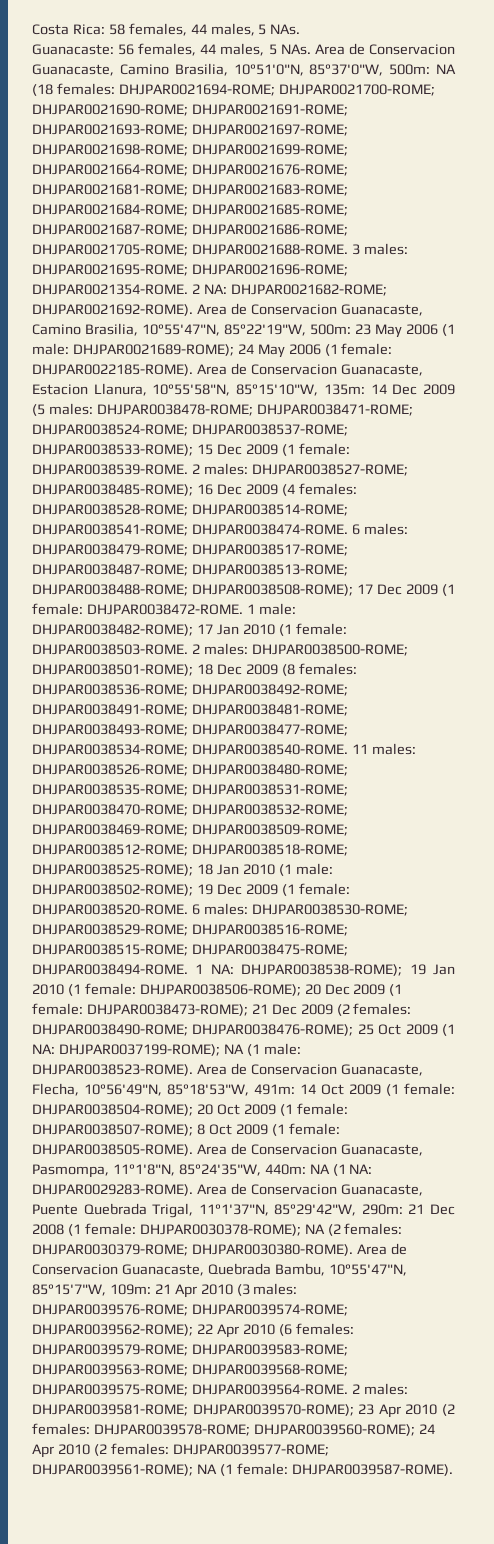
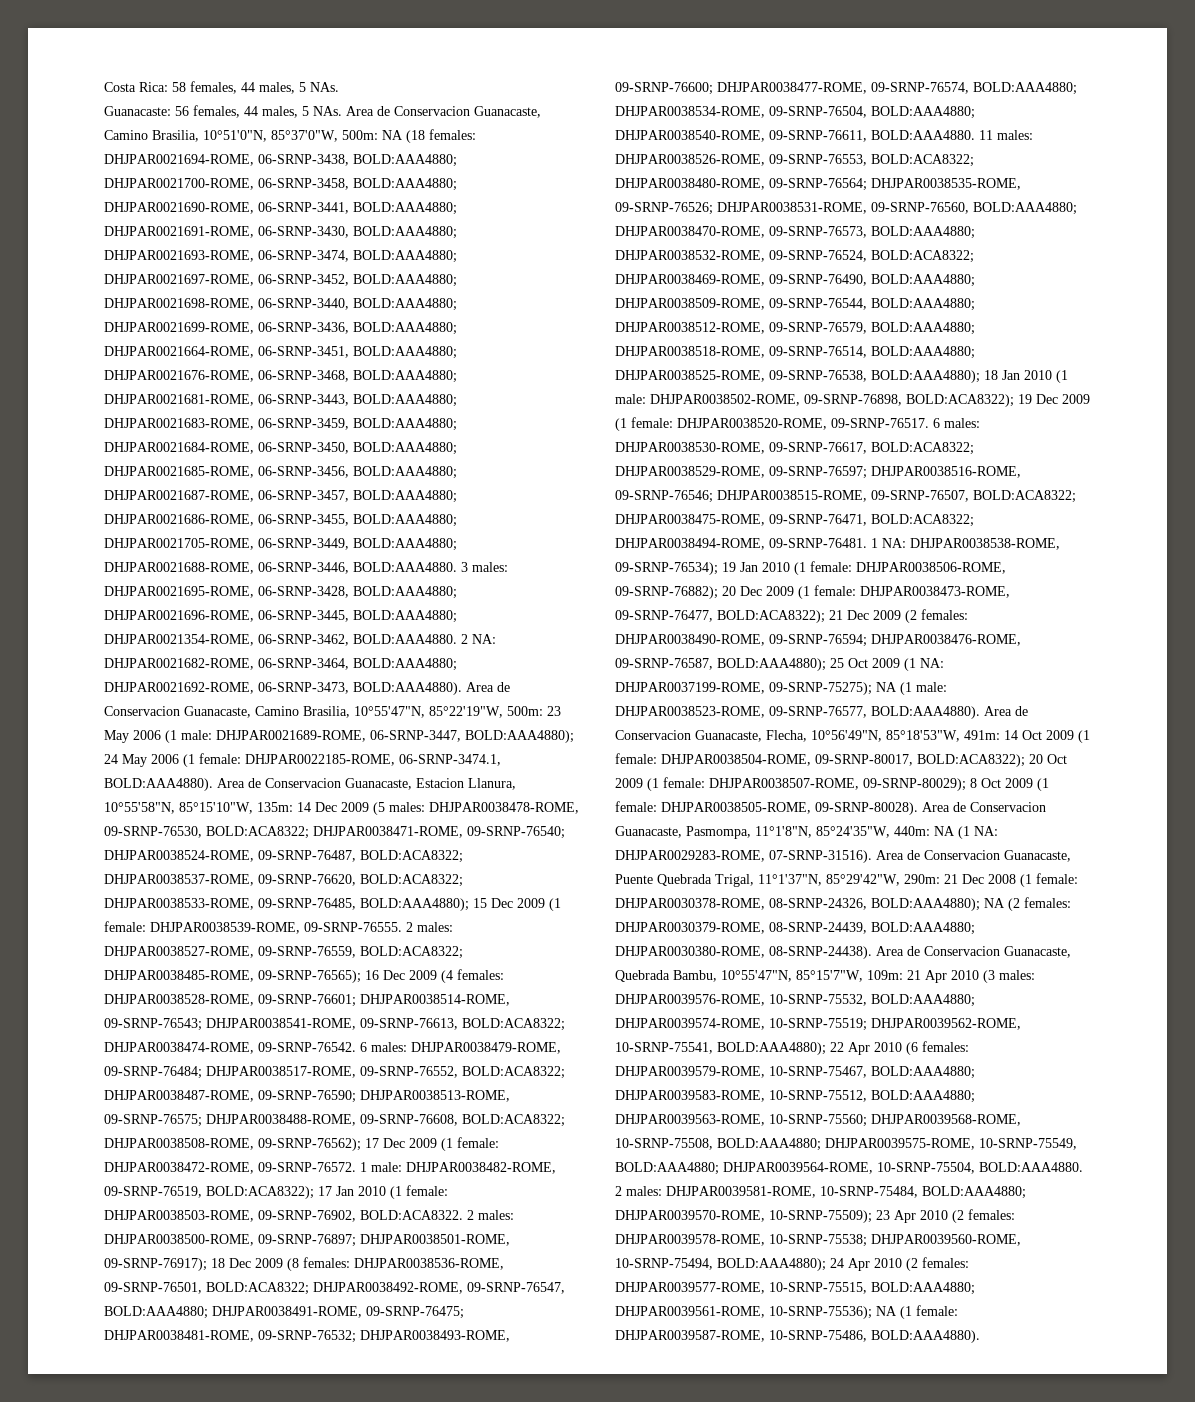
- Guanacaste: 56 females, 44 males, 5 NAs. Area de Conservacion Guanacaste, Camino Brasilia, 10°51'0"N, 85°37'0"W, 500m: NA (18 females: DHJPAR0021694-ROME; DHJPAR0021700-ROME; DHJPAR0021690-ROME; DHJPAR0021691-ROME; DHJPAR0021693-ROME; DHJPAR0021697-ROME; DHJPAR0021698-ROME; DHJPAR0021699-ROME; DHJPAR0021664-ROME; DHJPAR0021676-ROME; DHJPAR0021681-ROME; DHJPAR0021683-ROME; DHJPAR0021684-ROME; DHJPAR0021685-ROME; DHJPAR0021687-ROME; DHJPAR0021686-ROME; DHJPAR0021705-ROME; DHJPAR0021688-ROME. 3 males: DHJPAR0021695-ROME; DHJPAR0021696-ROME; DHJPAR0021354-ROME. 2 NA: DHJPAR0021682-ROME; DHJPAR0021692-ROME).
+ Guanacaste: 56 females, 44 males, 5 NAs. Area de Conservacion Guanacaste, Camino Brasilia, 10°51'0"N, 85°37'0"W, 500m: NA (18 females: DHJPAR0021694-ROME, 06-SRNP-3438, BOLD:AAA4880; DHJPAR0021700-ROME, 06-SRNP-3458, BOLD:AAA4880; DHJPAR0021690-ROME, 06-SRNP-3441, BOLD:AAA4880; DHJPAR0021691-ROME, 06-SRNP-3430, BOLD:AAA4880; DHJPAR0021693-ROME, 06-SRNP-3474, BOLD:AAA4880; DHJPAR0021697-ROME, 06-SRNP-3452, BOLD:AAA4880; DHJPAR0021698-ROME, 06-SRNP-3440, BOLD:AAA4880; DHJPAR0021699-ROME, 06-SRNP-3436, BOLD:AAA4880; DHJPAR0021664-ROME, 06-SRNP-3451, BOLD:AAA4880; DHJPAR0021676-ROME, 06-SRNP-3468, BOLD:AAA4880; DHJPAR0021681-ROME, 06-SRNP-3443, BOLD:AAA4880; DHJPAR0021683-ROME, 06-SRNP-3459, BOLD:AAA4880; DHJPAR0021684-ROME, 06-SRNP-3450, BOLD:AAA4880; DHJPAR0021685-ROME, 06-SRNP-3456, BOLD:AAA4880; DHJPAR0021687-ROME, 06-SRNP-3457, BOLD:AAA4880; DHJPAR0021686-ROME, 06-SRNP-3455, BOLD:AAA4880; DHJPAR0021705-ROME, 06-SRNP-3449, BOLD:AAA4880; DHJPAR0021688-ROME, 06-SRNP-3446, BOLD:AAA4880. 3 males: DHJPAR0021695-ROME, 06-SRNP-3428, BOLD:AAA4880; DHJPAR0021696-ROME, 06-SRNP-3445, BOLD:AAA4880; DHJPAR0021354-ROME, 06-SRNP-3462, BOLD:AAA4880. 2 NA: DHJPAR0021682-ROME, 06-SRNP-3464, BOLD:AAA4880; DHJPAR0021692-ROME, 06-SRNP-3473, BOLD:AAA4880).
- Area de Conservacion Guanacaste, Camino Brasilia, 10°55'47"N, 85°22'19"W, 500m: 23 May 2006 (1 male: DHJPAR0021689-ROME); 24 May 2006 (1 female: DHJPAR0022185-ROME).
+ Area de Conservacion Guanacaste, Camino Brasilia, 10°55'47"N, 85°22'19"W, 500m: 23 May 2006 (1 male: DHJPAR0021689-ROME, 06-SRNP-3447, BOLD:AAA4880); 24 May 2006 (1 female: DHJPAR0022185-ROME, 06-SRNP-3474.1, BOLD:AAA4880).
- DHJPAR0038478-ROME; DHJPAR0038471-ROME; DHJPAR0038524-ROME; DHJPAR0038537-ROME; DHJPAR0038533-ROME);
+ DHJPAR0038478-ROME, 09-SRNP-76530, BOLD:ACA8322; DHJPAR0038471-ROME, 09-SRNP-76540; DHJPAR0038524-ROME, 09-SRNP-76487, BOLD:ACA8322; DHJPAR0038537-ROME, 09-SRNP-76620, BOLD:ACA8322; DHJPAR0038533-ROME, 09-SRNP-76485, BOLD:AAA4880);
- DHJPAR0038539-ROME. 2 males: DHJPAR0038527-ROME; DHJPAR0038485-ROME);
+ DHJPAR0038539-ROME, 09-SRNP-76555. 2 males: DHJPAR0038527-ROME, 09-SRNP-76559, BOLD:ACA8322; DHJPAR0038485-ROME, 09-SRNP-76565);
- DHJPAR0038528-ROME; DHJPAR0038514-ROME; DHJPAR0038541-ROME; DHJPAR0038474-ROME. 6 males: DHJPAR0038479-ROME; DHJPAR0038517-ROME; DHJPAR0038487-ROME; DHJPAR0038513-ROME; DHJPAR0038488-ROME; DHJPAR0038508-ROME);
+ DHJPAR0038528-ROME, 09-SRNP-76601; DHJPAR0038514-ROME, 09-SRNP-76543; DHJPAR0038541-ROME, 09-SRNP-76613, BOLD:ACA8322; DHJPAR0038474-ROME, 09-SRNP-76542. 6 males: DHJPAR0038479-ROME, 09-SRNP-76484; DHJPAR0038517-ROME, 09-SRNP-76552, BOLD:ACA8322; DHJPAR0038487-ROME, 09-SRNP-76590; DHJPAR0038513-ROME, 09-SRNP-76575; DHJPAR0038488-ROME, 09-SRNP-76608, BOLD:ACA8322; DHJPAR0038508-ROME, 09-SRNP-76562);
- DHJPAR0038472-ROME. 1 male: DHJPAR0038482-ROME);
+ DHJPAR0038472-ROME, 09-SRNP-76572. 1 male: DHJPAR0038482-ROME, 09-SRNP-76519, BOLD:ACA8322);
- DHJPAR0038503-ROME. 2 males: DHJPAR0038500-ROME; DHJPAR0038501-ROME);
+ DHJPAR0038503-ROME, 09-SRNP-76902, BOLD:ACA8322. 2 males: DHJPAR0038500-ROME, 09-SRNP-76897; DHJPAR0038501-ROME, 09-SRNP-76917);
- DHJPAR0038536-ROME; DHJPAR0038492-ROME; DHJPAR0038491-ROME; DHJPAR0038481-ROME; DHJPAR0038493-ROME; DHJPAR0038477-ROME; DHJPAR0038534-ROME; DHJPAR0038540-ROME. 11 males: DHJPAR0038526-ROME; DHJPAR0038480-ROME; DHJPAR0038535-ROME; DHJPAR0038531-ROME; DHJPAR0038470-ROME; DHJPAR0038532-ROME; DHJPAR0038469-ROME; DHJPAR0038509-ROME; DHJPAR0038512-ROME; DHJPAR0038518-ROME; DHJPAR0038525-ROME);
+ DHJPAR0038536-ROME, 09-SRNP-76501, BOLD:ACA8322; DHJPAR0038492-ROME, 09-SRNP-76547, BOLD:AAA4880; DHJPAR0038491-ROME, 09-SRNP-76475; DHJPAR0038481-ROME, 09-SRNP-76532; DHJPAR0038493-ROME, 09-SRNP-76600; DHJPAR0038477-ROME, 09-SRNP-76574, BOLD:AAA4880; DHJPAR0038534-ROME, 09-SRNP-76504, BOLD:AAA4880; DHJPAR0038540-ROME, 09-SRNP-76611, BOLD:AAA4880. 11 males: DHJPAR0038526-ROME, 09-SRNP-76553, BOLD:ACA8322; DHJPAR0038480-ROME, 09-SRNP-76564; DHJPAR0038535-ROME, 09-SRNP-76526; DHJPAR0038531-ROME, 09-SRNP-76560, BOLD:AAA4880; DHJPAR0038470-ROME, 09-SRNP-76573, BOLD:AAA4880; DHJPAR0038532-ROME, 09-SRNP-76524, BOLD:ACA8322; DHJPAR0038469-ROME, 09-SRNP-76490, BOLD:AAA4880; DHJPAR0038509-ROME, 09-SRNP-76544, BOLD:AAA4880; DHJPAR0038512-ROME, 09-SRNP-76579, BOLD:AAA4880; DHJPAR0038518-ROME, 09-SRNP-76514, BOLD:AAA4880; DHJPAR0038525-ROME, 09-SRNP-76538, BOLD:AAA4880);
- DHJPAR0038502-ROME);
+ DHJPAR0038502-ROME, 09-SRNP-76898, BOLD:ACA8322);
- DHJPAR0038520-ROME. 6 males: DHJPAR0038530-ROME; DHJPAR0038529-ROME; DHJPAR0038516-ROME; DHJPAR0038515-ROME; DHJPAR0038475-ROME; DHJPAR0038494-ROME. 1 NA: DHJPAR0038538-ROME);
+ DHJPAR0038520-ROME, 09-SRNP-76517. 6 males: DHJPAR0038530-ROME, 09-SRNP-76617, BOLD:ACA8322; DHJPAR0038529-ROME, 09-SRNP-76597; DHJPAR0038516-ROME, 09-SRNP-76546; DHJPAR0038515-ROME, 09-SRNP-76507, BOLD:ACA8322; DHJPAR0038475-ROME, 09-SRNP-76471, BOLD:ACA8322; DHJPAR0038494-ROME, 09-SRNP-76481. 1 NA: DHJPAR0038538-ROME, 09-SRNP-76534);
- DHJPAR0038506-ROME);
+ DHJPAR0038506-ROME, 09-SRNP-76882);
- DHJPAR0038473-ROME);
+ DHJPAR0038473-ROME, 09-SRNP-76477, BOLD:ACA8322);
- DHJPAR0038490-ROME; DHJPAR0038476-ROME);
+ DHJPAR0038490-ROME, 09-SRNP-76594; DHJPAR0038476-ROME, 09-SRNP-76587, BOLD:AAA4880);
- DHJPAR0037199-ROME);
+ DHJPAR0037199-ROME, 09-SRNP-75275);
- DHJPAR0038523-ROME).
+ DHJPAR0038523-ROME, 09-SRNP-76577, BOLD:AAA4880).
- Area de Conservacion Guanacaste, Flecha, 10°56'49"N, 85°18'53"W, 491m: 14 Oct 2009 (1 female: DHJPAR0038504-ROME); 20 Oct 2009 (1 female: DHJPAR0038507-ROME); 8 Oct 2009 (1 female: DHJPAR0038505-ROME).
+ Area de Conservacion Guanacaste, Flecha, 10°56'49"N, 85°18'53"W, 491m: 14 Oct 2009 (1 female: DHJPAR0038504-ROME, 09-SRNP-80017, BOLD:ACA8322); 20 Oct 2009 (1 female: DHJPAR0038507-ROME, 09-SRNP-80029); 8 Oct 2009 (1 female: DHJPAR0038505-ROME, 09-SRNP-80028).
- Area de Conservacion Guanacaste, Pasmompa, 11°1'8"N, 85°24'35"W, 440m: NA (1 NA: DHJPAR0029283-ROME).
+ Area de Conservacion Guanacaste, Pasmompa, 11°1'8"N, 85°24'35"W, 440m: NA (1 NA: DHJPAR0029283-ROME, 07-SRNP-31516).
- Area de Conservacion Guanacaste, Puente Quebrada Trigal, 11°1'37"N, 85°29'42"W, 290m: 21 Dec 2008 (1 female: DHJPAR0030378-ROME); NA (2 females: DHJPAR0030379-ROME; DHJPAR0030380-ROME).
+ Area de Conservacion Guanacaste, Puente Quebrada Trigal, 11°1'37"N, 85°29'42"W, 290m: 21 Dec 2008 (1 female: DHJPAR0030378-ROME, 08-SRNP-24326, BOLD:AAA4880); NA (2 females: DHJPAR0030379-ROME, 08-SRNP-24439, BOLD:AAA4880; DHJPAR0030380-ROME, 08-SRNP-24438).
- Area de Conservacion Guanacaste, Quebrada Bambu, 10°55'47"N, 85°15'7"W, 109m: 21 Apr 2010 (3 males: DHJPAR0039576-ROME; DHJPAR0039574-ROME; DHJPAR0039562-ROME); 22 Apr 2010 (6 females: DHJPAR0039579-ROME; DHJPAR0039583-ROME; DHJPAR0039563-ROME; DHJPAR0039568-ROME; DHJPAR0039575-ROME; DHJPAR0039564-ROME. 2 males: DHJPAR0039581-ROME; DHJPAR0039570-ROME); 23 Apr 2010 (2 females: DHJPAR0039578-ROME; DHJPAR0039560-ROME); 24 Apr 2010 (2 females: DHJPAR0039577-ROME; DHJPAR0039561-ROME); NA (1 female: DHJPAR0039587-ROME).
+ Area de Conservacion Guanacaste, Quebrada Bambu, 10°55'47"N, 85°15'7"W, 109m: 21 Apr 2010 (3 males: DHJPAR0039576-ROME, 10-SRNP-75532, BOLD:AAA4880; DHJPAR0039574-ROME, 10-SRNP-75519; DHJPAR0039562-ROME, 10-SRNP-75541, BOLD:AAA4880); 22 Apr 2010 (6 females: DHJPAR0039579-ROME, 10-SRNP-75467, BOLD:AAA4880; DHJPAR0039583-ROME, 10-SRNP-75512, BOLD:AAA4880; DHJPAR0039563-ROME, 10-SRNP-75560; DHJPAR0039568-ROME, 10-SRNP-75508, BOLD:AAA4880; DHJPAR0039575-ROME, 10-SRNP-75549, BOLD:AAA4880; DHJPAR0039564-ROME, 10-SRNP-75504, BOLD:AAA4880. 2 males: DHJPAR0039581-ROME, 10-SRNP-75484, BOLD:AAA4880; DHJPAR0039570-ROME, 10-SRNP-75509); 23 Apr 2010 (2 females: DHJPAR0039578-ROME, 10-SRNP-75538; DHJPAR0039560-ROME, 10-SRNP-75494, BOLD:AAA4880); 24 Apr 2010 (2 females: DHJPAR0039577-ROME, 10-SRNP-75515, BOLD:AAA4880; DHJPAR0039561-ROME, 10-SRNP-75536); NA (1 female: DHJPAR0039587-ROME, 10-SRNP-75486, BOLD:AAA4880).

